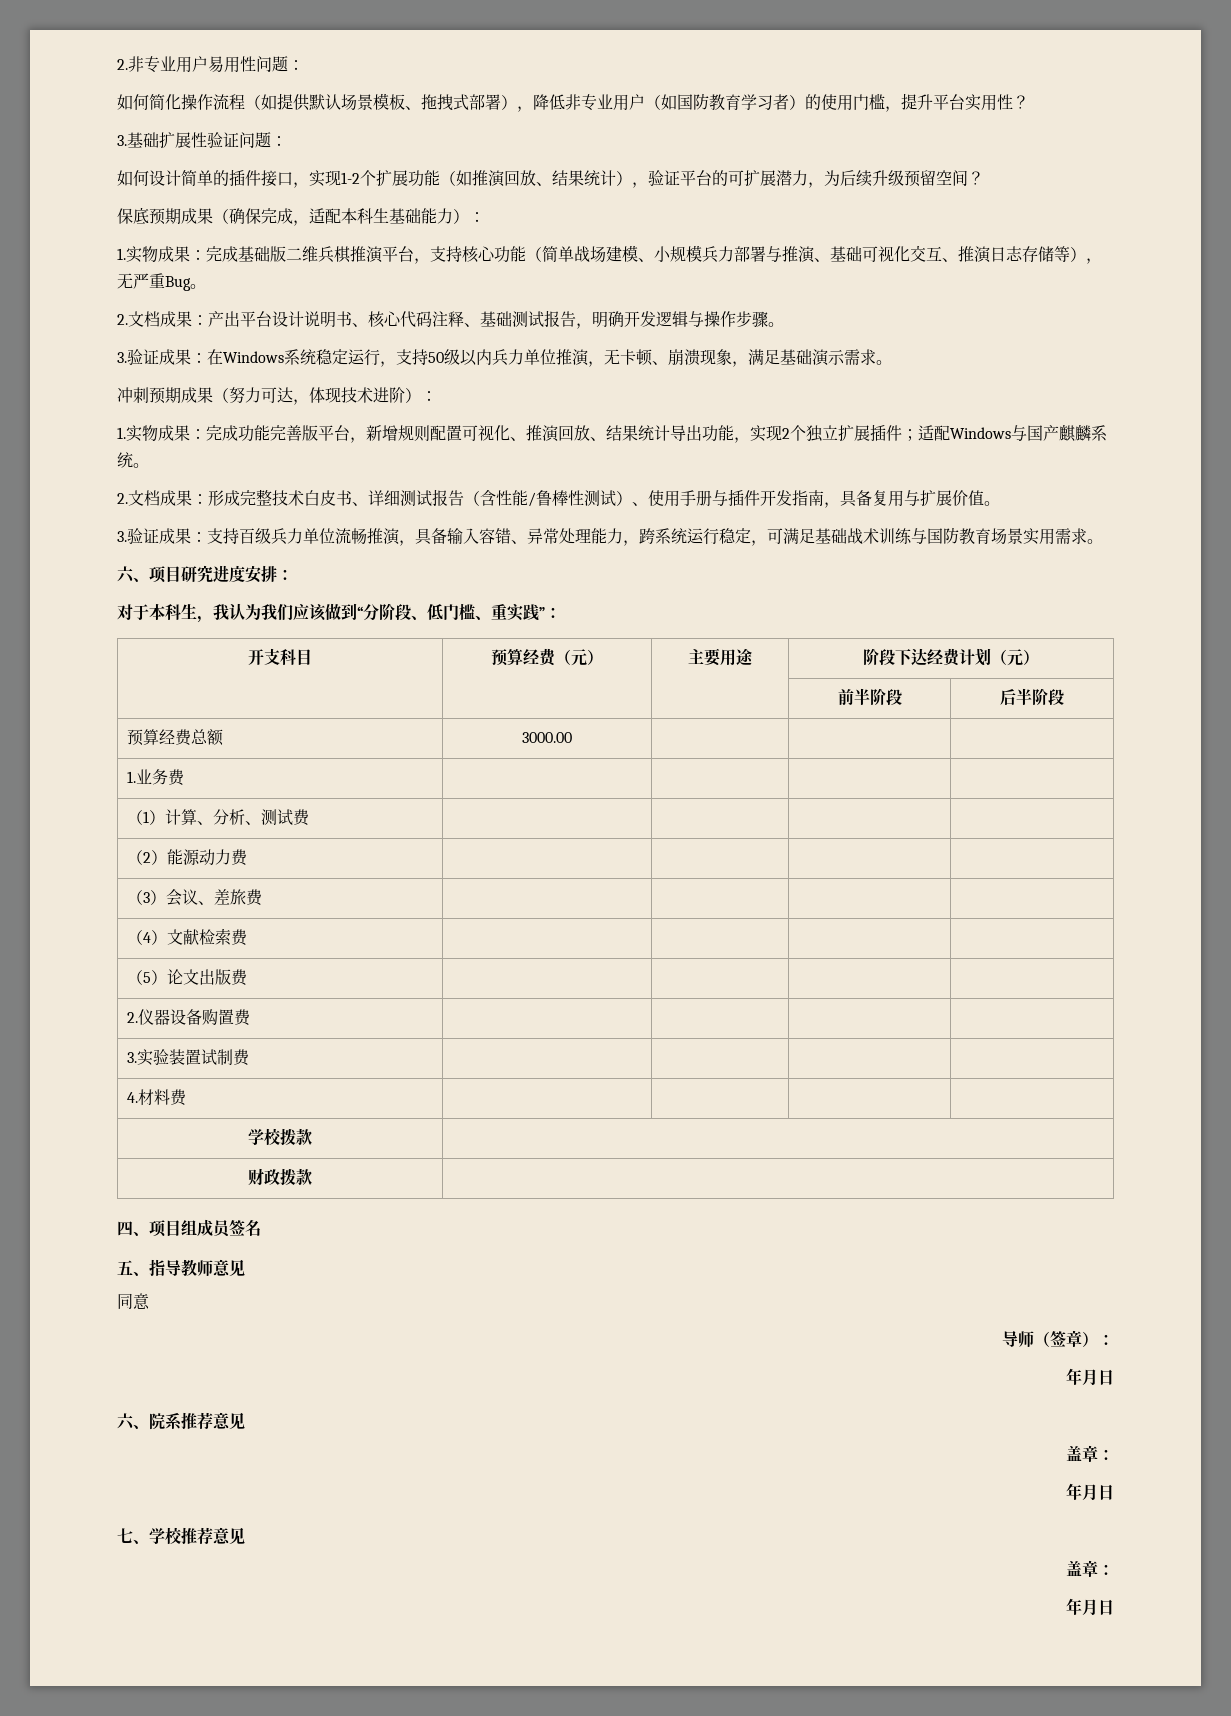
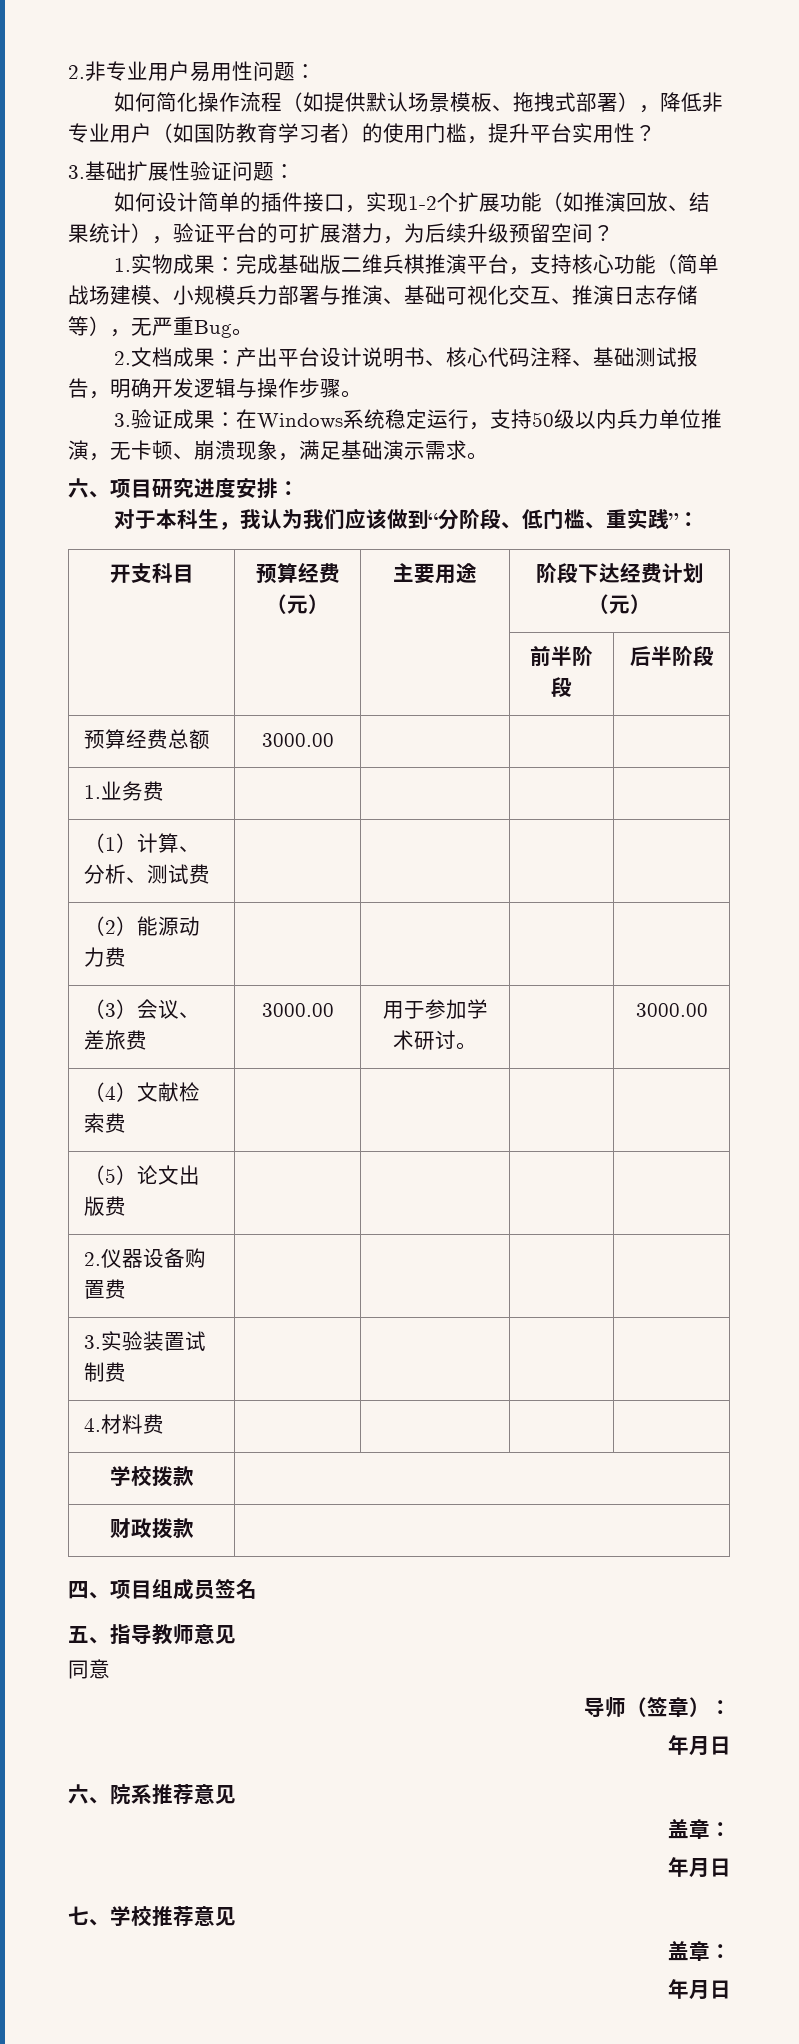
- 保底预期成果（确保完成，适配本科生基础能力）：
- 冲刺预期成果（努力可达，体现技术进阶）：
- 1.实物成果：完成功能完善版平台，新增规则配置可视化、推演回放、结果统计导出功能，实现2个独立扩展插件；适配Windows与国产麒麟系统。
- 2.文档成果：形成完整技术白皮书、详细测试报告（含性能/鲁棒性测试）、使用手册与插件开发指南，具备复用与扩展价值。
- 3.验证成果：支持百级兵力单位流畅推演，具备输入容错、异常处理能力，跨系统运行稳定，可满足基础战术训练与国防教育场景实用需求。
- （3）会议、差旅费 | | | |
+ （3）会议、差旅费 | 3000.00 | 用于参加学术研讨。 | | 3000.00

